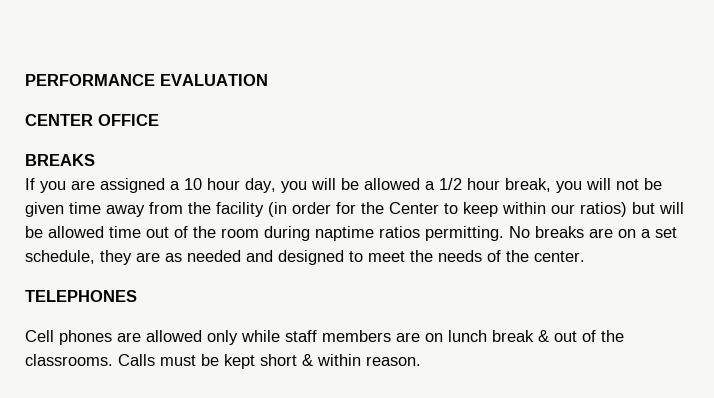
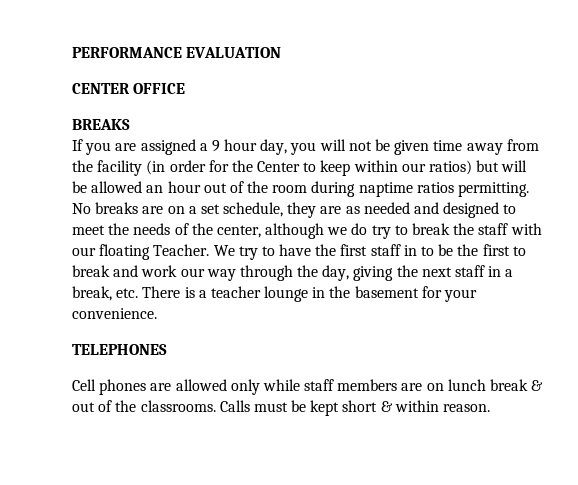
- If you are assigned a 10 hour day, you will be allowed a 1/2 hour break, you will not be given time away from the facility (in order for the Center to keep within our ratios) but will be allowed time out of the room during naptime ratios permitting.
+ If you are assigned a 9 hour day, you will not be given time away from the facility (in order for the Center to keep within our ratios) but will be allowed an hour out of the room during naptime ratios permitting.
- No breaks are on a set schedule, they are as needed and designed to meet the needs of the center.
+ No breaks are on a set schedule, they are as needed and designed to meet the needs of the center, although we do try to break the staff with our floating Teacher. We try to have the first staff in to be the first to break and work our way through the day, giving the next staff in a break, etc. There is a teacher lounge in the basement for your convenience.

